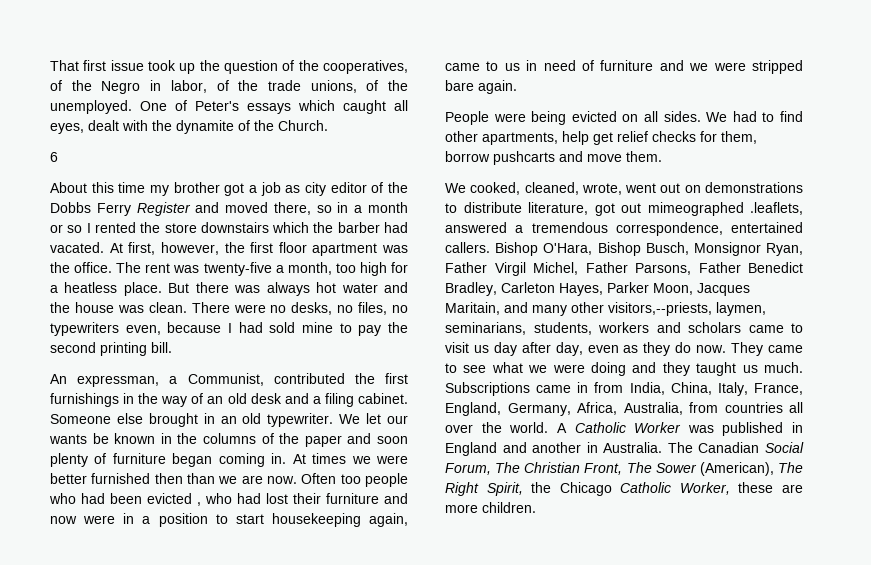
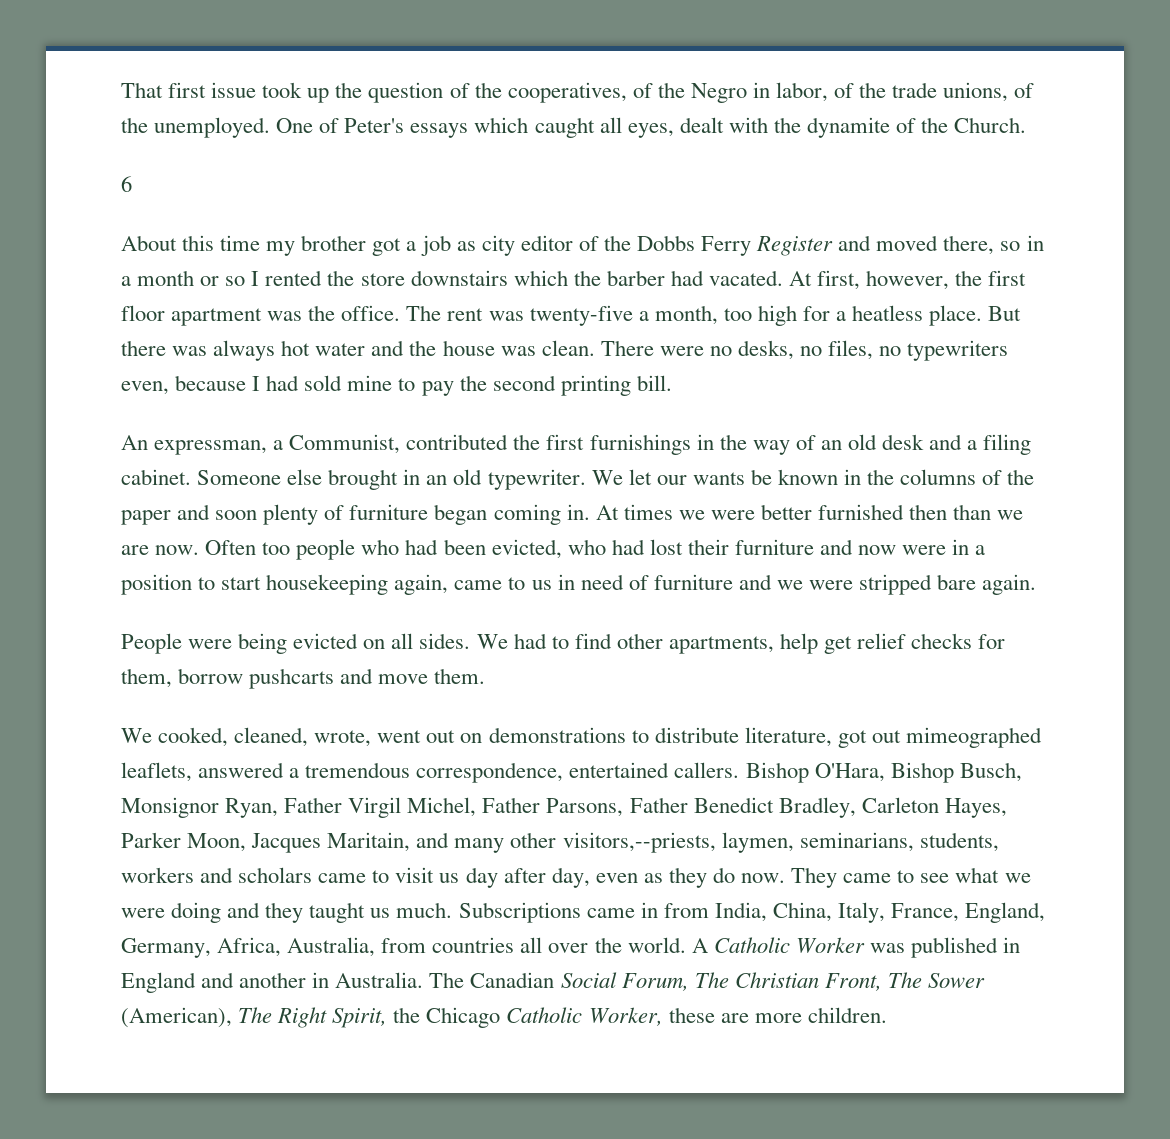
- Often too people who had been evicted , who had lost their furniture and now were in a position to start housekeeping again, came to us in need of furniture and we were stripped bare again.
+ Often too people who had been evicted, who had lost their furniture and now were in a position to start housekeeping again, came to us in need of furniture and we were stripped bare again.
- We cooked, cleaned, wrote, went out on demonstrations to distribute literature, got out mimeographed .leaflets, answered a tremendous correspondence, entertained callers.
+ We cooked, cleaned, wrote, went out on demonstrations to distribute literature, got out mimeographed leaflets, answered a tremendous correspondence, entertained callers.

